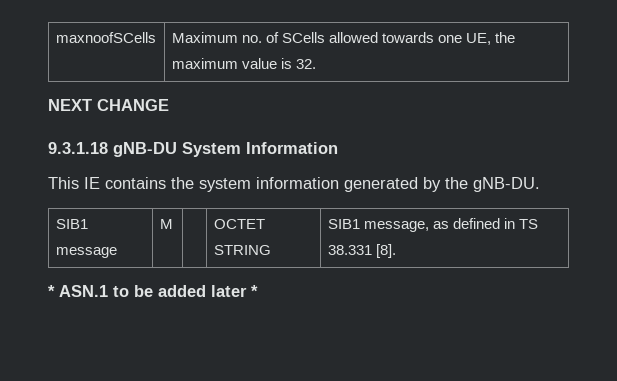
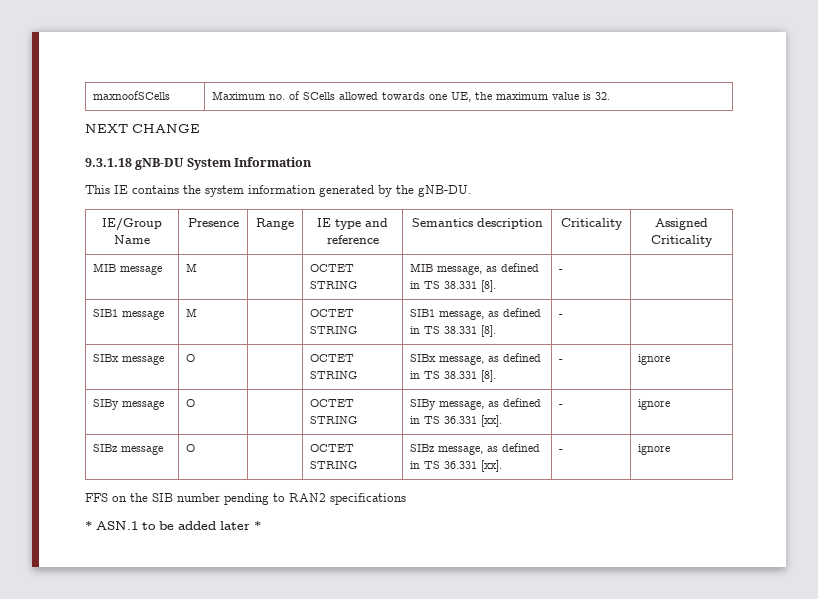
+ IE/Group Name | Presence | Range | IE type and reference | Semantics description | Criticality | Assigned Criticality
+ MIB message | M | | OCTET STRING | MIB message, as defined in TS 38.331 [8]. | - |
- SIB1 message | M | | OCTET STRING | SIB1 message, as defined in TS 38.331 [8].
+ SIB1 message | M | | OCTET STRING | SIB1 message, as defined in TS 38.331 [8]. | - |
+ SIBx message | O | | OCTET STRING | SIBx message, as defined in TS 38.331 [8]. | - | ignore
+ SIBy message | O | | OCTET STRING | SIBy message, as defined in TS 36.331 [xx]. | - | ignore
+ SIBz message | O | | OCTET STRING | SIBz message, as defined in TS 36.331 [xx]. | - | ignore
+ FFS on the SIB number pending to RAN2 specifications

